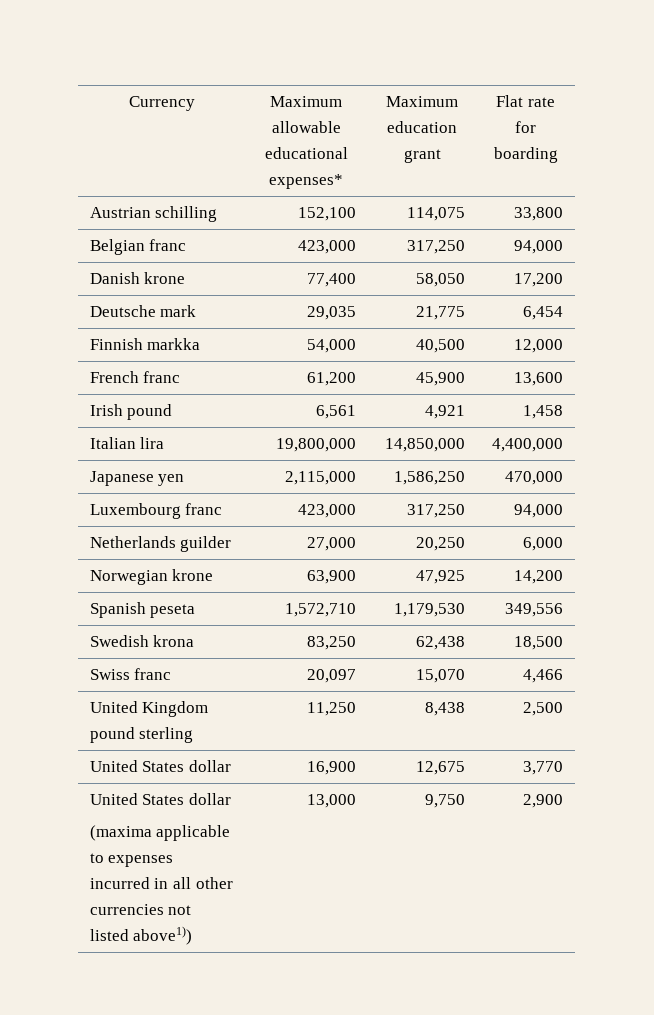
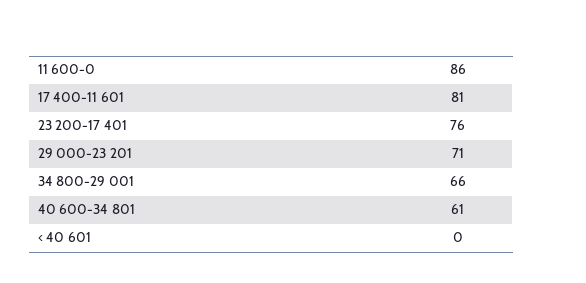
- Currency | Maximum allowable educational expenses* | Maximum education grant | Flat rate for boarding
- Austrian schilling | 152,100 | 114,075 | 33,800
- Belgian franc | 423,000 | 317,250 | 94,000
- Danish krone | 77,400 | 58,050 | 17,200
- Deutsche mark | 29,035 | 21,775 | 6,454
- Finnish markka | 54,000 | 40,500 | 12,000
- French franc | 61,200 | 45,900 | 13,600
- Irish pound | 6,561 | 4,921 | 1,458
- Italian lira | 19,800,000 | 14,850,000 | 4,400,000
- Japanese yen | 2,115,000 | 1,586,250 | 470,000
- Luxembourg franc | 423,000 | 317,250 | 94,000
- Netherlands guilder | 27,000 | 20,250 | 6,000
- Norwegian krone | 63,900 | 47,925 | 14,200
- Spanish peseta | 1,572,710 | 1,179,530 | 349,556
- Swedish krona | 83,250 | 62,438 | 18,500
- Swiss franc | 20,097 | 15,070 | 4,466
- United Kingdom pound sterling | 11,250 | 8,438 | 2,500
- United States dollar | 16,900 | 12,675 | 3,770
- United States dollar
- (maxima applicable to expenses incurred in all other currencies not listed above1)) | 13,000 | 9,750 | 2,900
+ 11 600-0 | 86
+ 17 400-11 601 | 81
+ 23 200-17 401 | 76
+ 29 000-23 201 | 71
+ 34 800-29 001 | 66
+ 40 600-34 801 | 61
+ < 40 601 | 0

